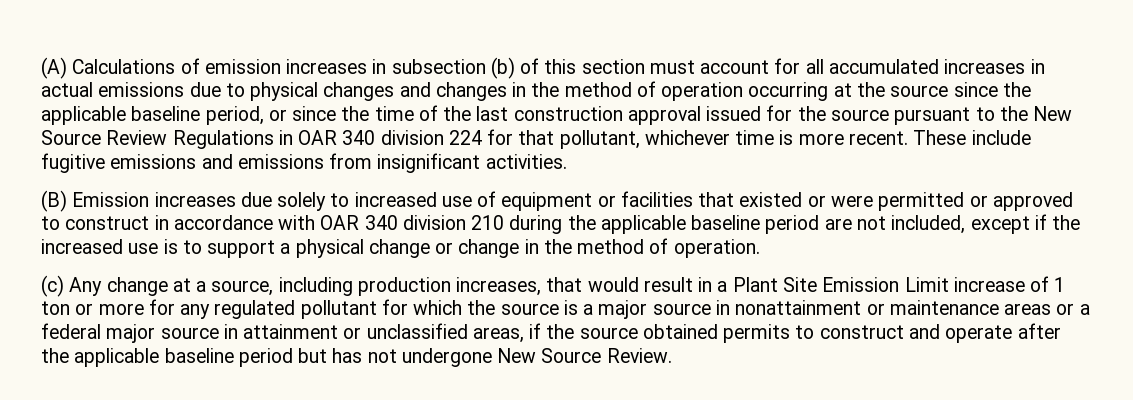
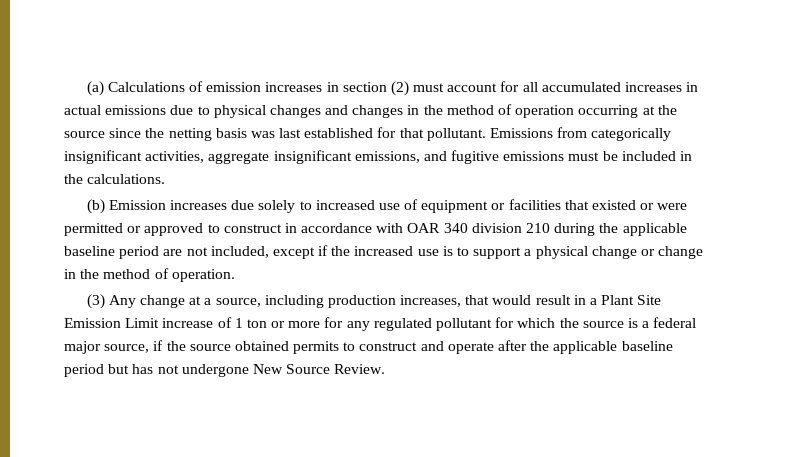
- (A) Calculations of emission increases in subsection (b) of this section must account for all accumulated increases in actual emissions due to physical changes and changes in the method of operation occurring at the source since the applicable baseline period, or since the time of the last construction approval issued for the source pursuant to the New Source Review Regulations in OAR 340 division 224 for that pollutant, whichever time is more recent. These include fugitive emissions and emissions from insignificant activities.
- (B) Emission increases due solely to increased use of equipment or facilities that existed or were permitted or approved to construct in accordance with OAR 340 division 210 during the applicable baseline period are not included, except if the increased use is to support a physical change or change in the method of operation.
+ (a) Calculations of emission increases in section (2) must account for all accumulated increases in actual emissions due to physical changes and changes in the method of operation occurring at the source since the netting basis was last established for that pollutant. Emissions from categorically insignificant activities, aggregate insignificant emissions, and fugitive emissions must be included in the calculations.
+ (b) Emission increases due solely to increased use of equipment or facilities that existed or were permitted or approved to construct in accordance with OAR 340 division 210 during the applicable baseline period are not included, except if the increased use is to support a physical change or change in the method of operation.
- (c) Any change at a source, including production increases, that would result in a Plant Site Emission Limit increase of 1 ton or more for any regulated pollutant for which the source is a major source in nonattainment or maintenance areas or a federal major source in attainment or unclassified areas, if the source obtained permits to construct and operate after the applicable baseline period but has not undergone New Source Review.
+ (3) Any change at a source, including production increases, that would result in a Plant Site Emission Limit increase of 1 ton or more for any regulated pollutant for which the source is a federal major source, if the source obtained permits to construct and operate after the applicable baseline period but has not undergone New Source Review.

